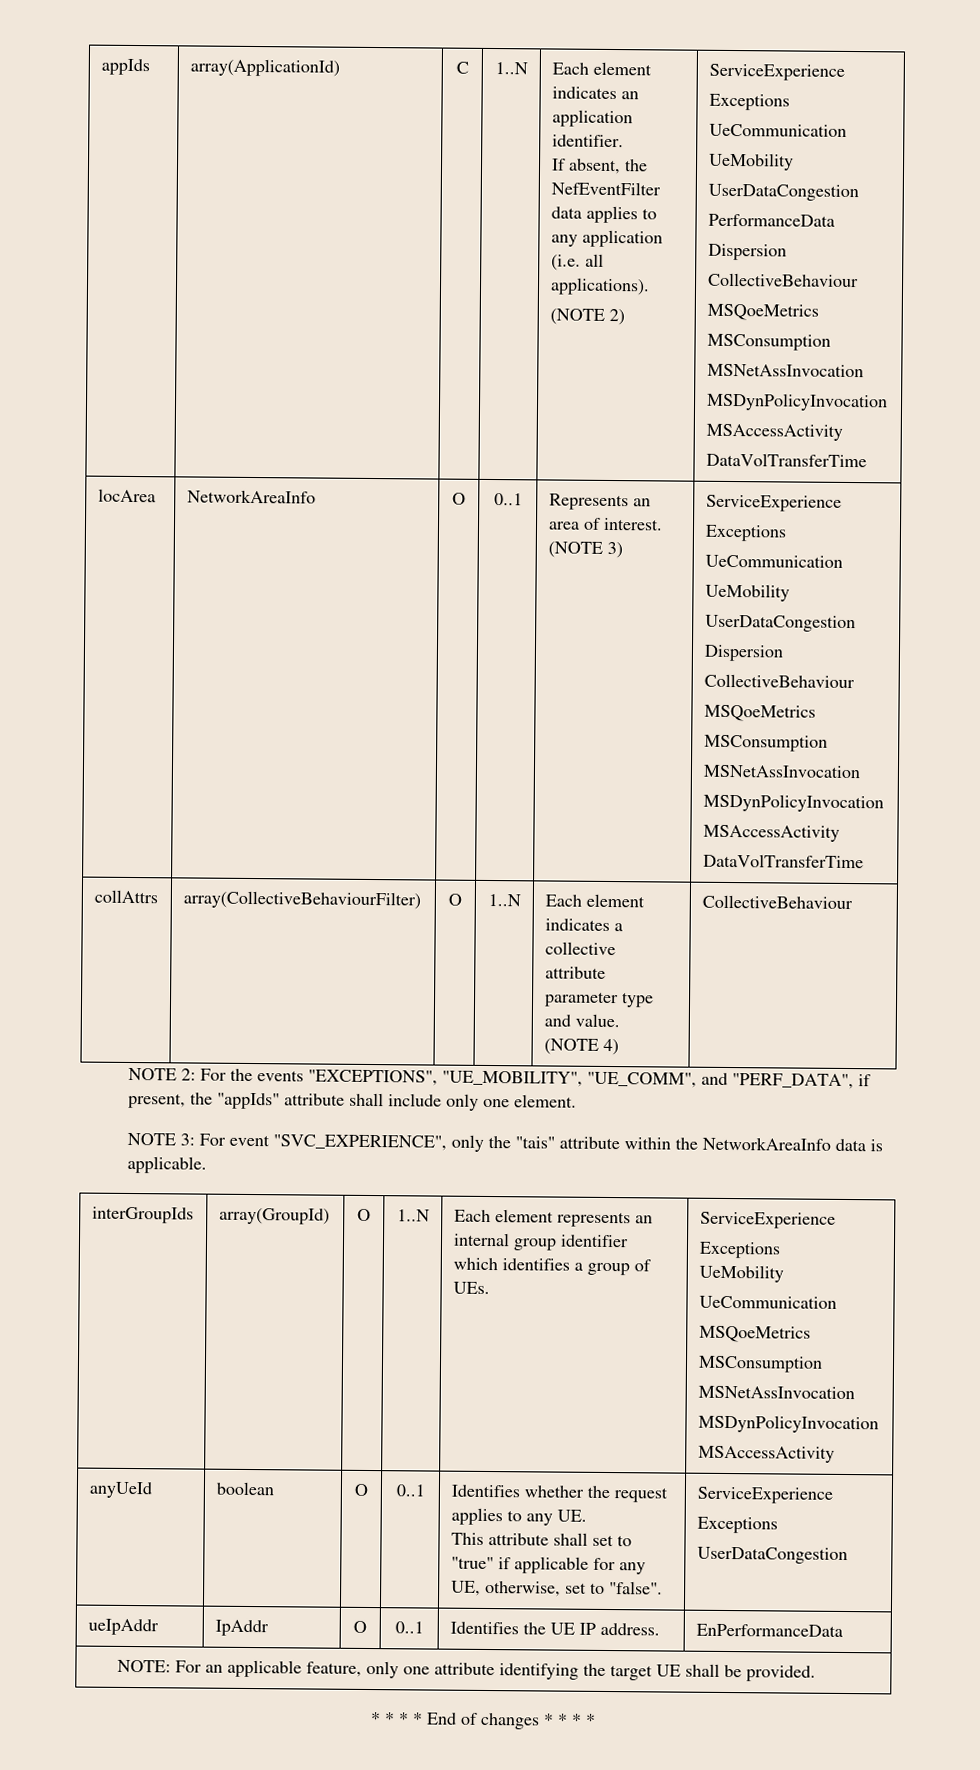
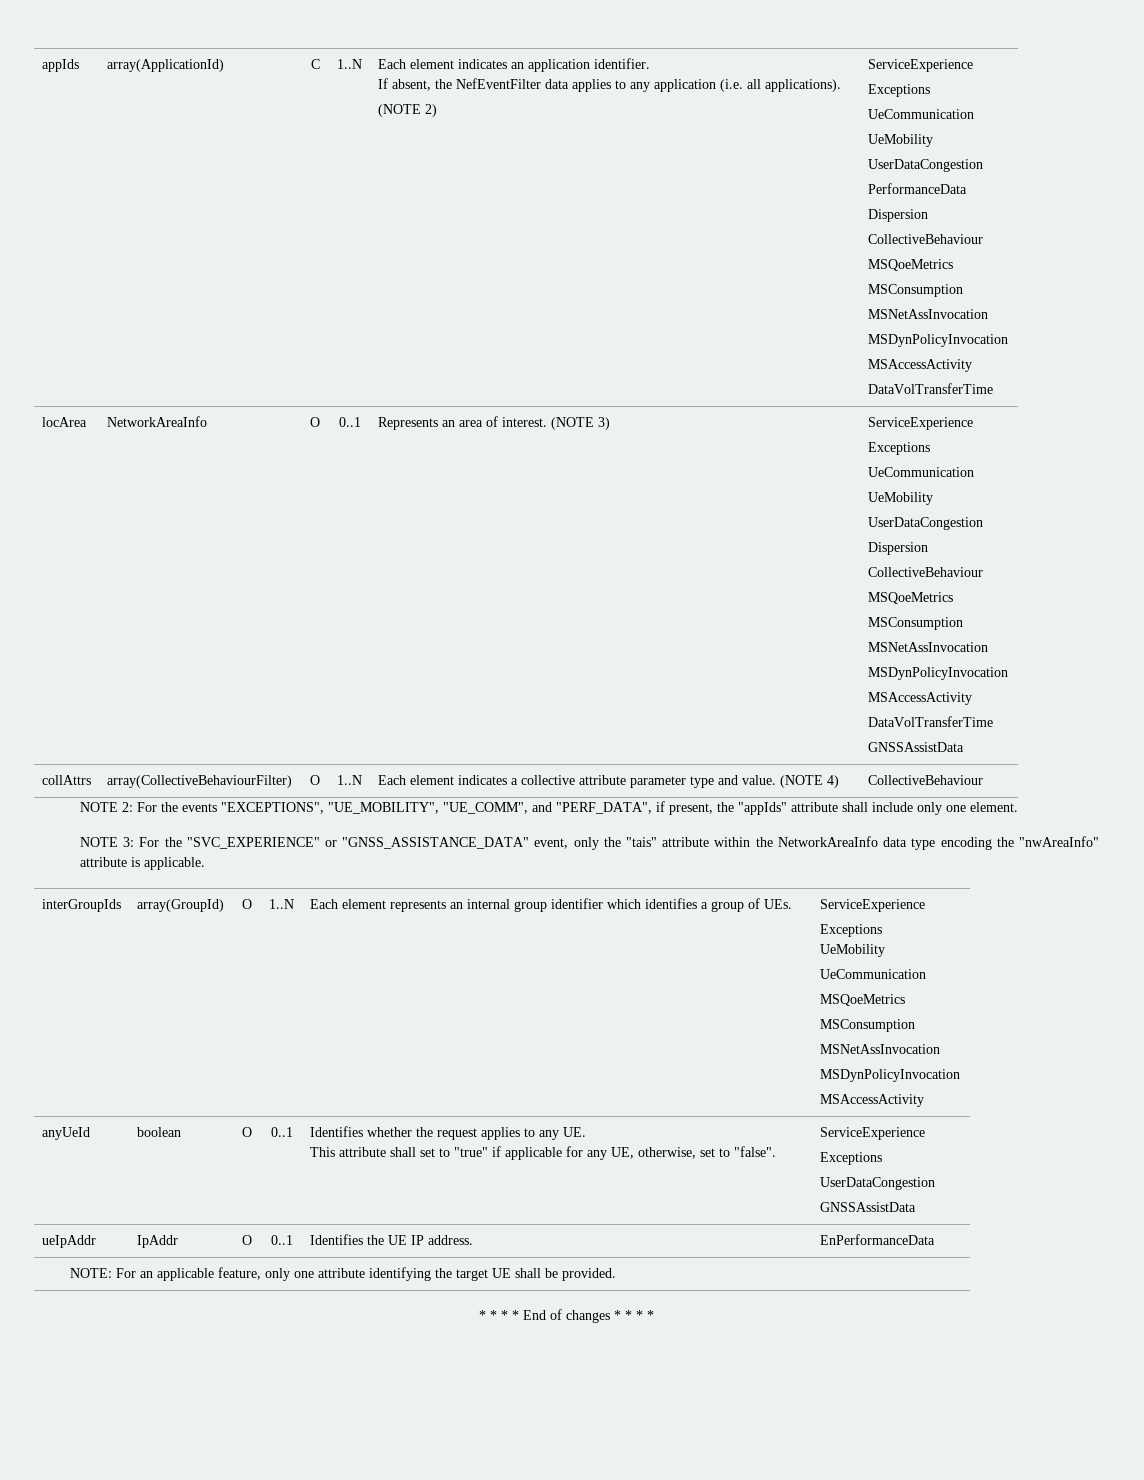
  locArea | NetworkAreaInfo | O | 0..1 | Represents an area of interest. (NOTE 3) | ServiceExperience
  Exceptions
  UeCommunication
  UeMobility
  UserDataCongestion
  Dispersion
  CollectiveBehaviour
  MSQoeMetrics
  MSConsumption
  MSNetAssInvocation
  MSDynPolicyInvocation
  MSAccessActivity
  DataVolTransferTime
+ GNSSAssistData
- NOTE 3: For event "SVC_EXPERIENCE", only the "tais" attribute within the NetworkAreaInfo data is applicable.
+ NOTE 3: For the "SVC_EXPERIENCE" or "GNSS_ASSISTANCE_DATA" event, only the "tais" attribute within the NetworkAreaInfo data type encoding the "nwAreaInfo" attribute is applicable.
  anyUeId | boolean | O | 0..1 | Identifies whether the request applies to any UE.
  This attribute shall set to "true" if applicable for any UE, otherwise, set to "false". | ServiceExperience
  Exceptions
  UserDataCongestion
+ GNSSAssistData

